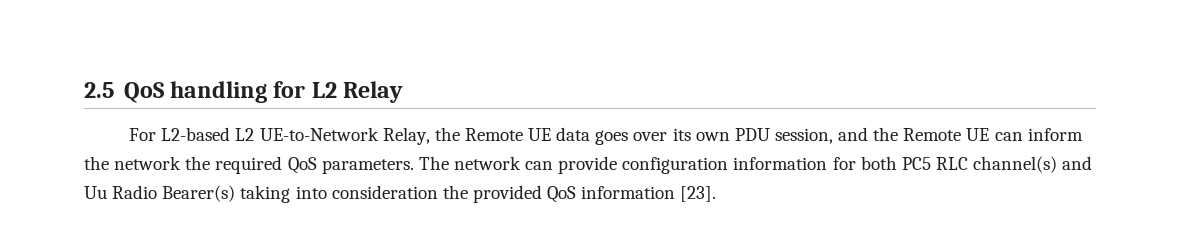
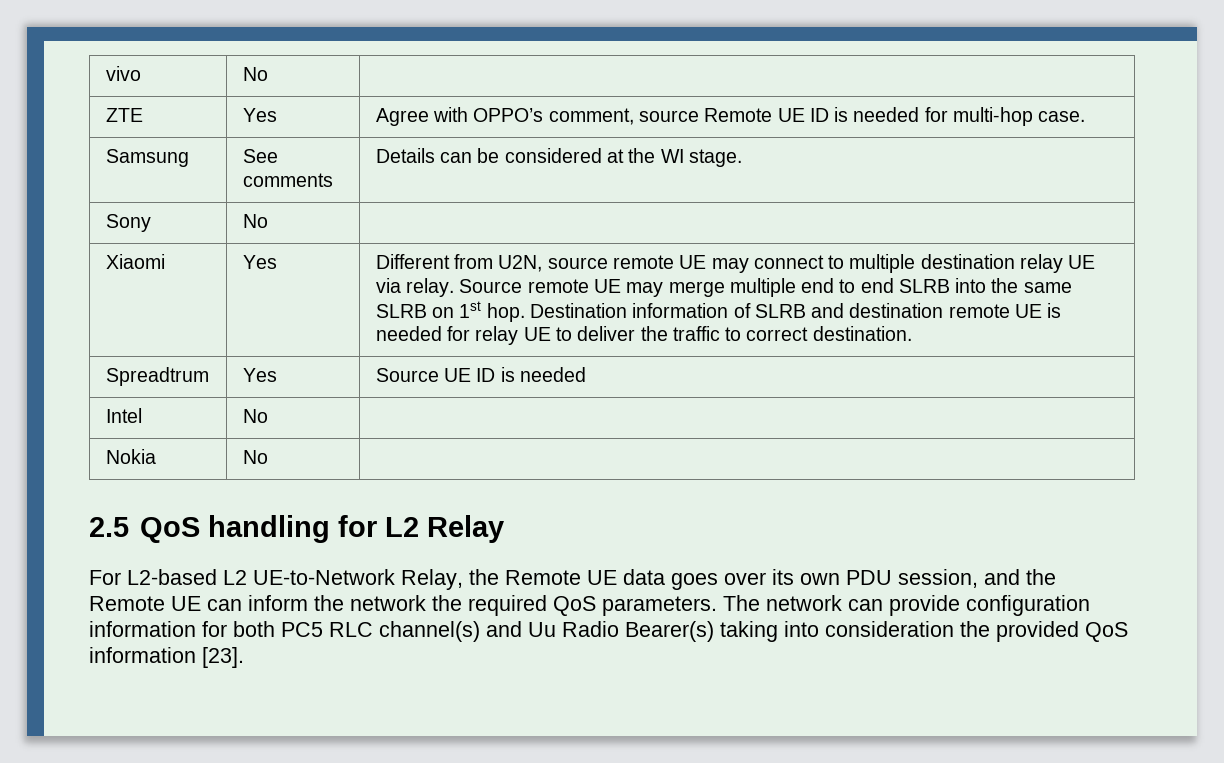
+ vivo | No |
+ ZTE | Yes | Agree with OPPO’s comment, source Remote UE ID is needed for multi-hop case.
+ Samsung | See comments | Details can be considered at the WI stage.
+ Sony | No |
+ Xiaomi | Yes | Different from U2N, source remote UE may connect to multiple destination relay UE via relay. Source remote UE may merge multiple end to end SLRB into the same SLRB on 1st hop. Destination information of SLRB and destination remote UE is needed for relay UE to deliver the traffic to correct destination.
+ Spreadtrum | Yes | Source UE ID is needed
+ Intel | No |
+ Nokia | No |

